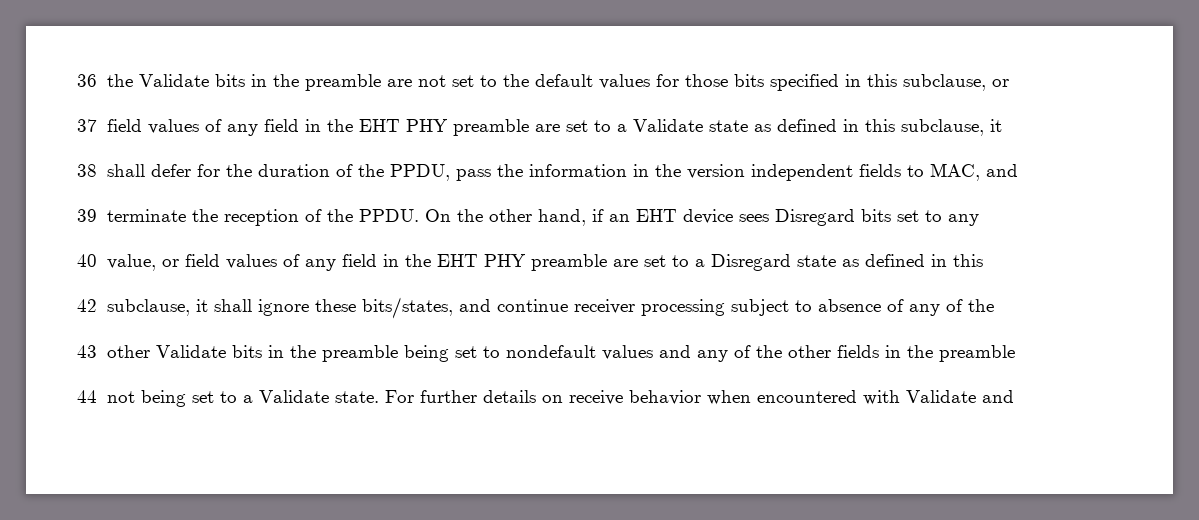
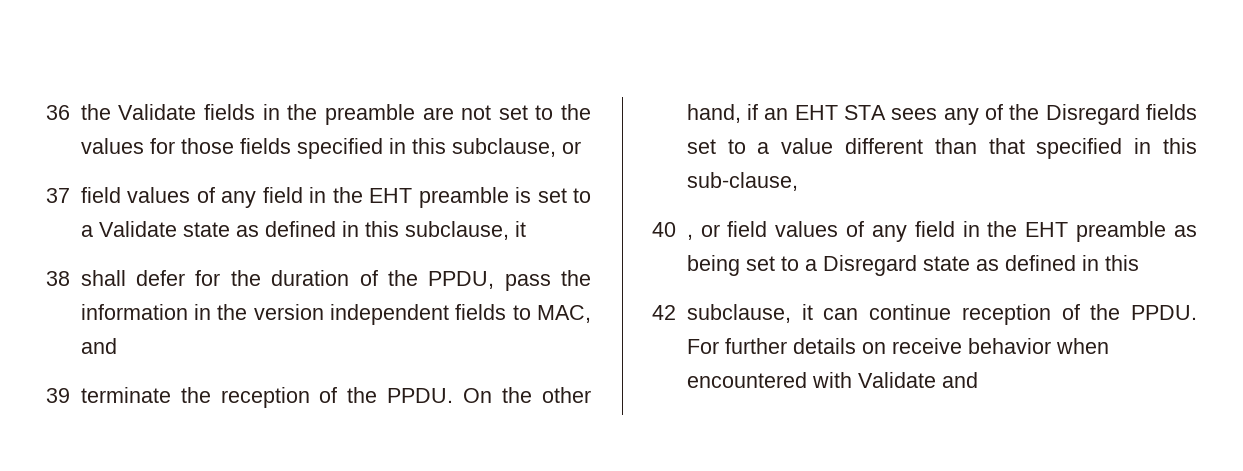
- 36 the Validate bits in the preamble are not set to the default values for those bits specified in this subclause, or
+ 36 the Validate fields in the preamble are not set to the values for those fields specified in this subclause, or
- 37 field values of any field in the EHT PHY preamble are set to a Validate state as defined in this subclause, it
+ 37 field values of any field in the EHT preamble is set to a Validate state as defined in this subclause, it
- On the other hand, if an EHT device sees Disregard bits set to any
+ On the other hand, if an EHT STA sees any of the Disregard fields set to a value different than that specified in this sub-clause,
- 40 value, or field values of any field in the EHT PHY preamble are set to a Disregard state as defined in this
+ 40 , or field values of any field in the EHT preamble as being set to a Disregard state as defined in this
- 42 subclause, it shall ignore these bits/states, and continue receiver processing subject to absence of any of the
- 43 other Validate bits in the preamble being set to nondefault values and any of the other fields in the preamble
- 44 not being set to a Validate state.
+ 42 subclause, it can continue reception of the PPDU.

